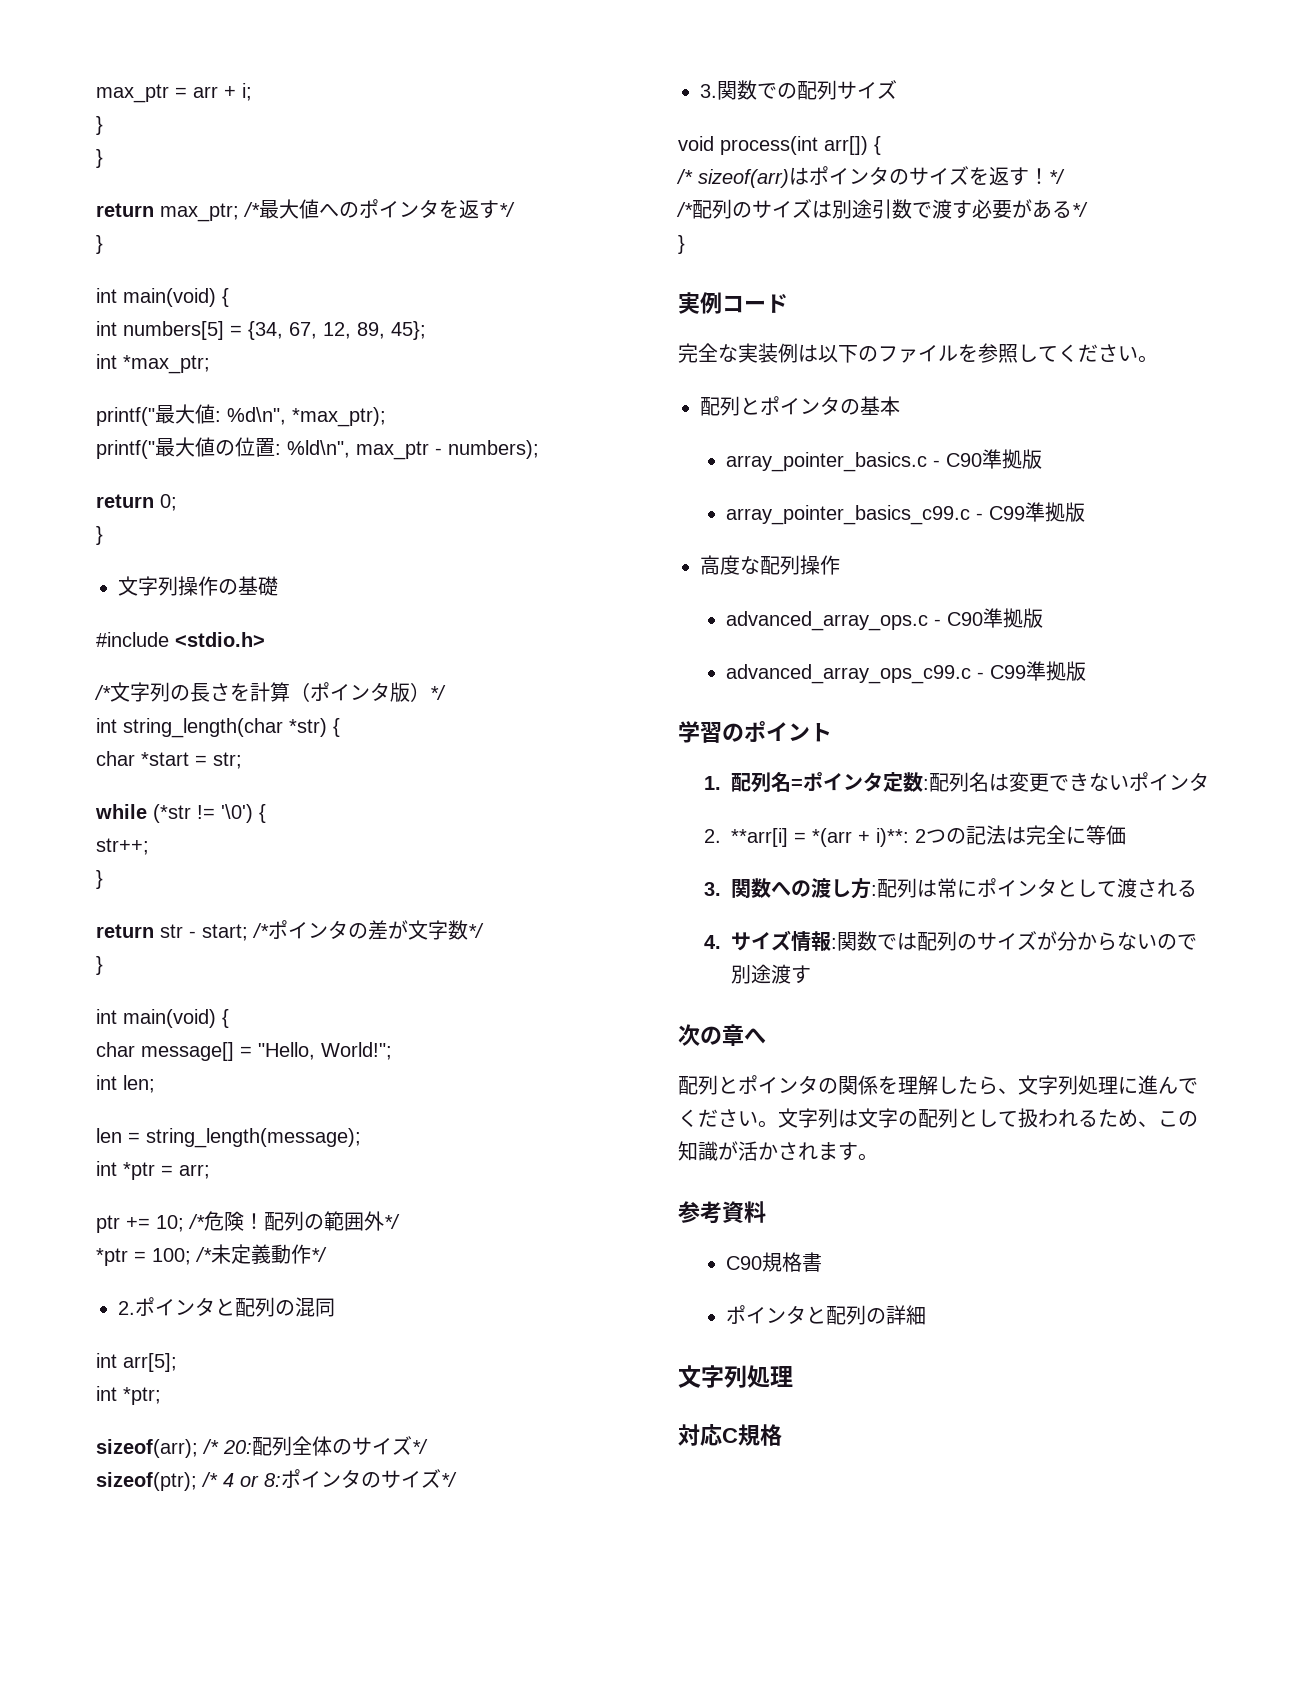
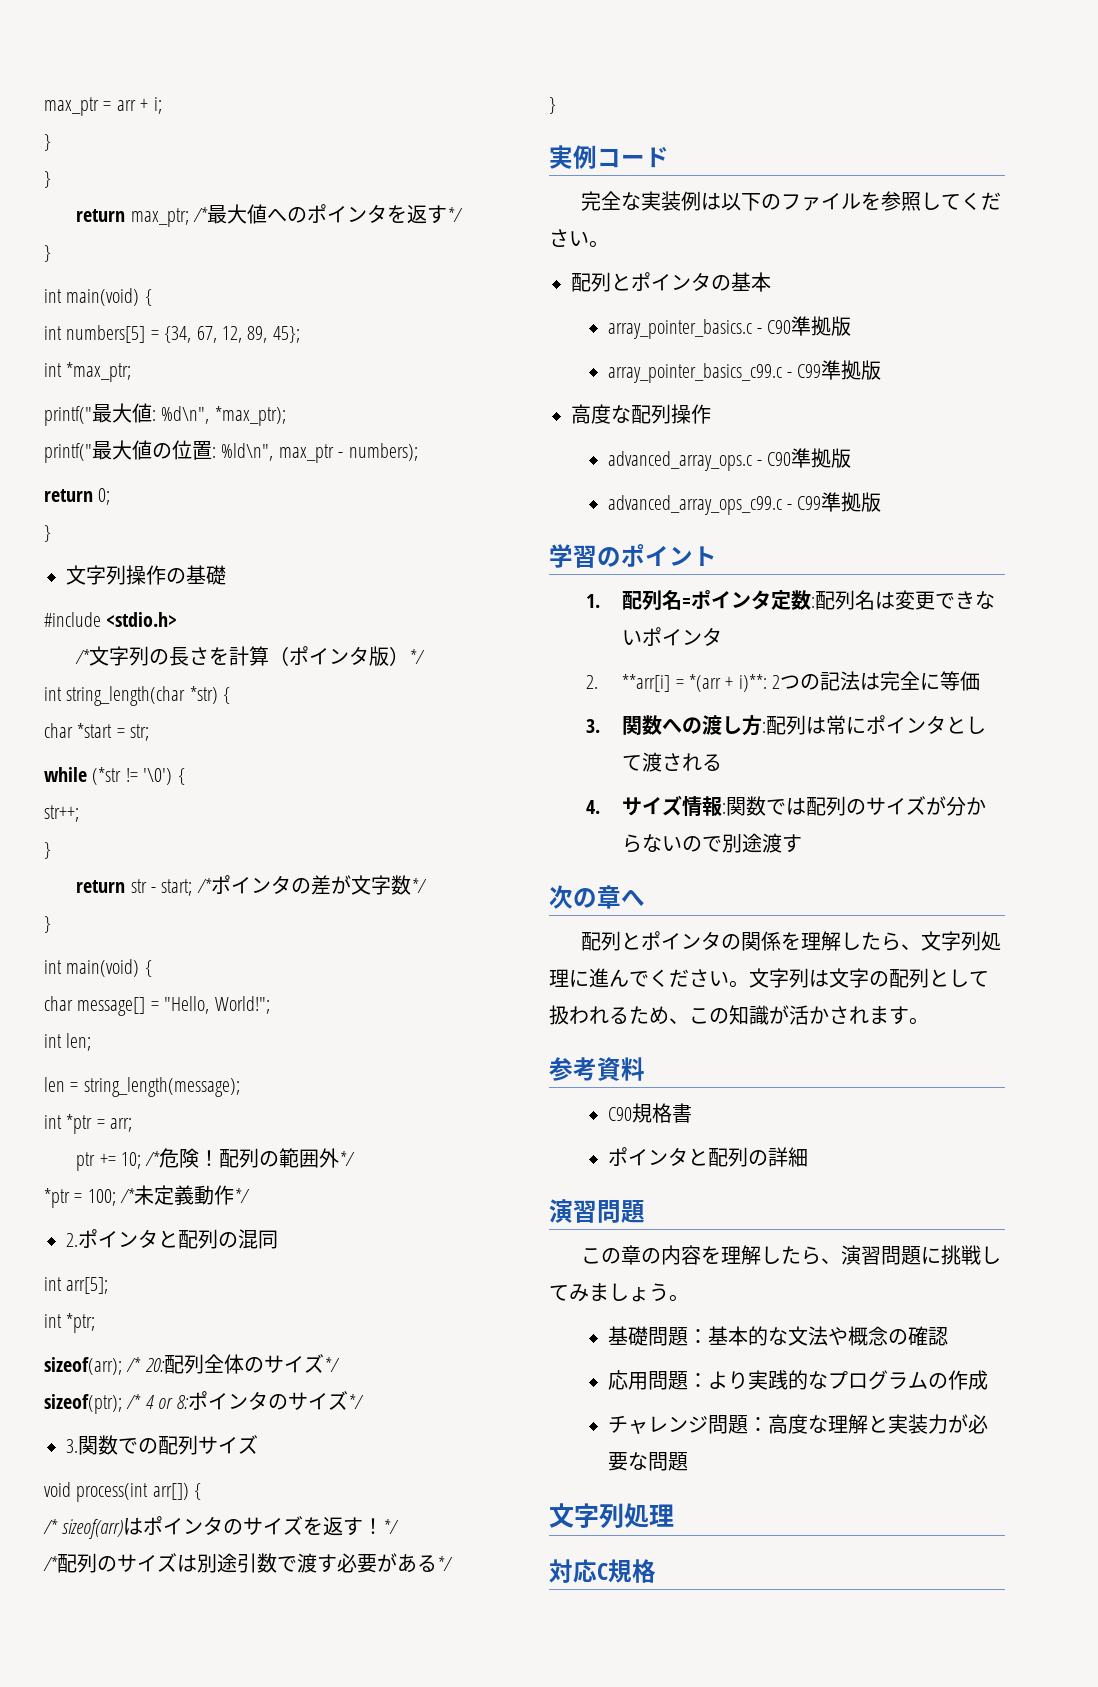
  ポインタと配列の詳細
+ 演習問題
+ この章の内容を理解したら、演習問題に挑戦してみましょう。
+ 基礎問題：基本的な文法や概念の確認
+ 応用問題：より実践的なプログラムの作成
+ チャレンジ問題：高度な理解と実装力が必要な問題

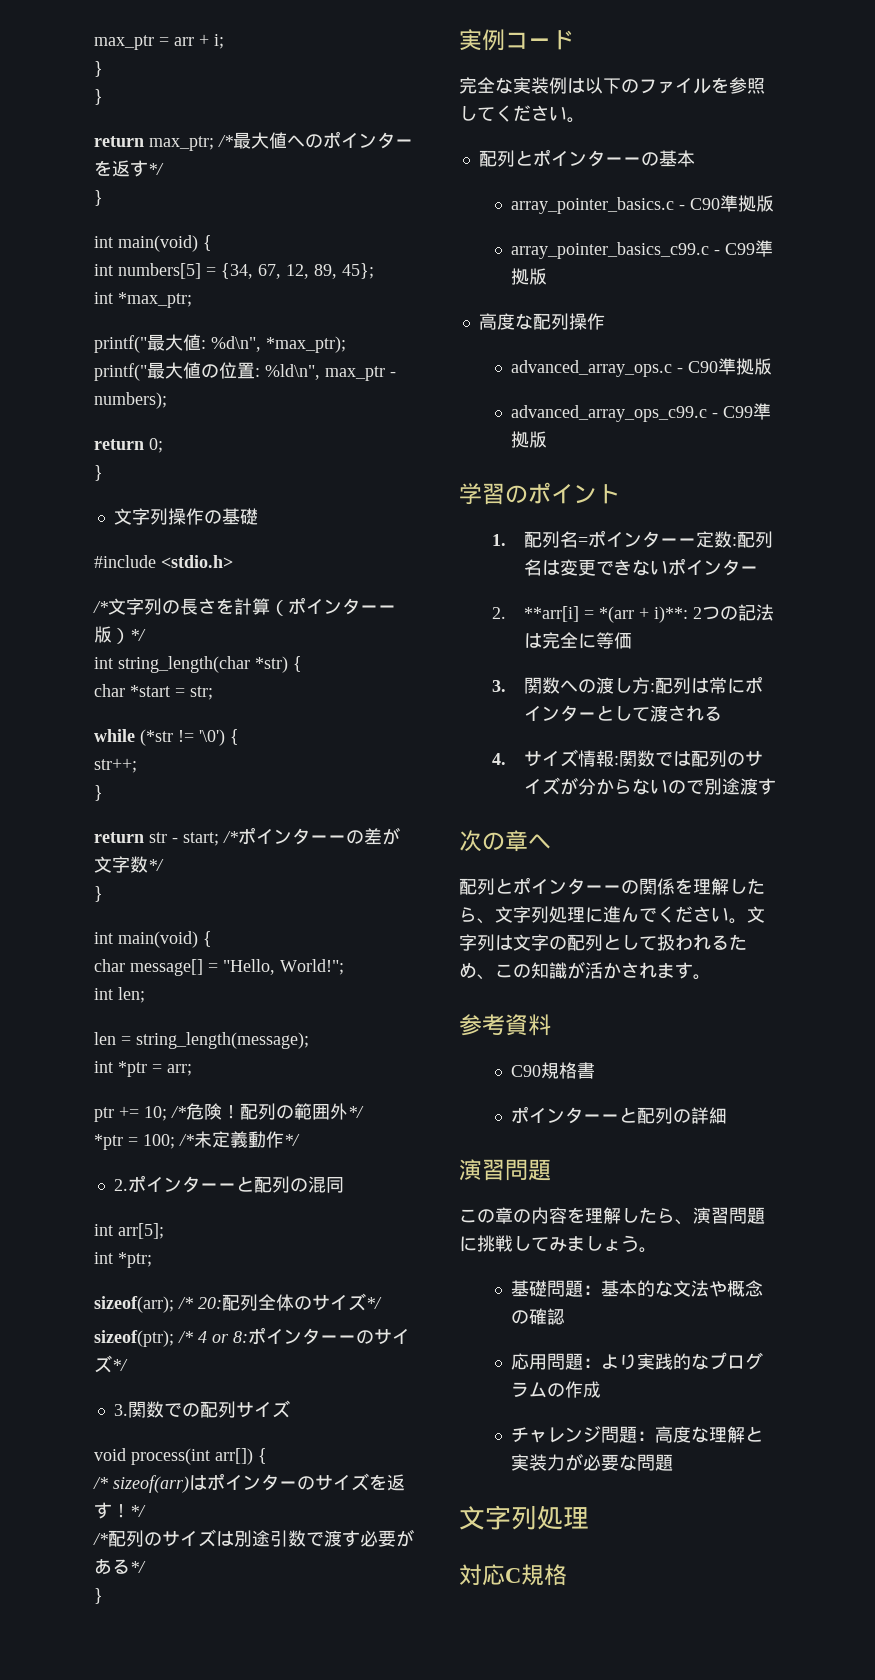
- return max_ptr; /*最大値へのポインタを返す*/
+ return max_ptr; /*最大値へのポインターを返す*/
- /*文字列の長さを計算（ポインタ版）*/
+ /*文字列の長さを計算（ポインターー版）*/
- return str - start; /*ポインタの差が文字数*/
+ return str - start; /*ポインターーの差が文字数*/
- 2.ポインタと配列の混同
+ 2.ポインターーと配列の混同
- sizeof(ptr); /* 4 or 8:ポインタのサイズ*/
+ sizeof(ptr); /* 4 or 8:ポインターーのサイズ*/
- /* sizeof(arr)はポインタのサイズを返す！
+ /* sizeof(arr)はポインターのサイズを返す！
- 配列とポインタの基本
+ 配列とポインターーの基本
- 1.配列名=ポインタ定数:配列名は変更できないポインタ
+ 1.配列名=ポインターー定数:配列名は変更できないポインター
- 3.関数への渡し方:配列は常にポインタとして渡される
+ 3.関数への渡し方:配列は常にポインターとして渡される
- 配列とポインタの関係を理解したら、文字列処理に進んでください。
+ 配列とポインターーの関係を理解したら、文字列処理に進んでください。
- ポインタと配列の詳細
+ ポインターーと配列の詳細

